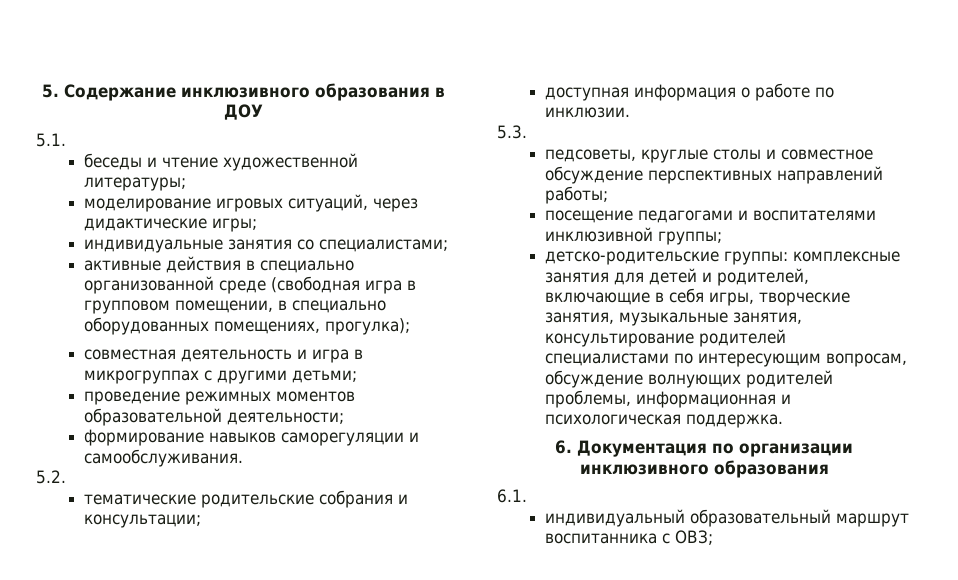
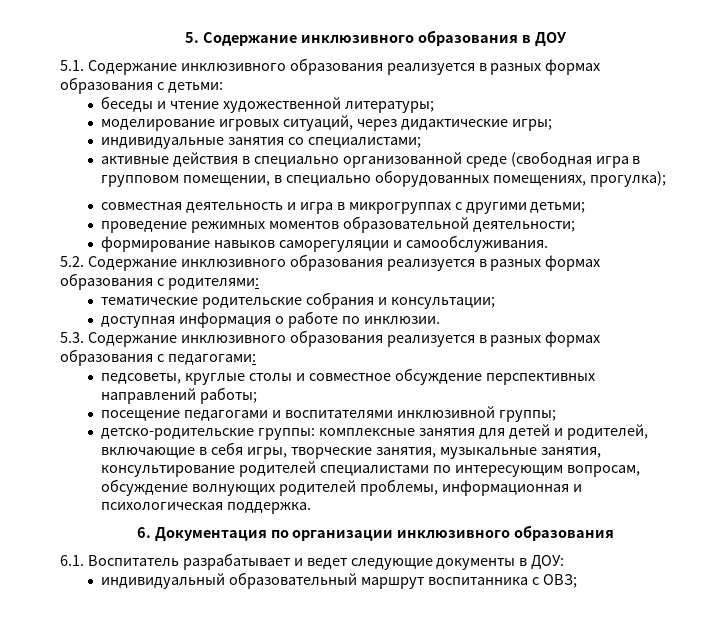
- 5.1.
+ 5.1. Содержание инклюзивного образования реализуется в разных формах образования с детьми:
- 5.2.
+ 5.2. Содержание инклюзивного образования реализуется в разных формах образования с родителями:
- 5.3.
+ 5.3. Содержание инклюзивного образования реализуется в разных формах образования с педагогами:
- 6.1.
+ 6.1. Воспитатель разрабатывает и ведет следующие документы в ДОУ:

